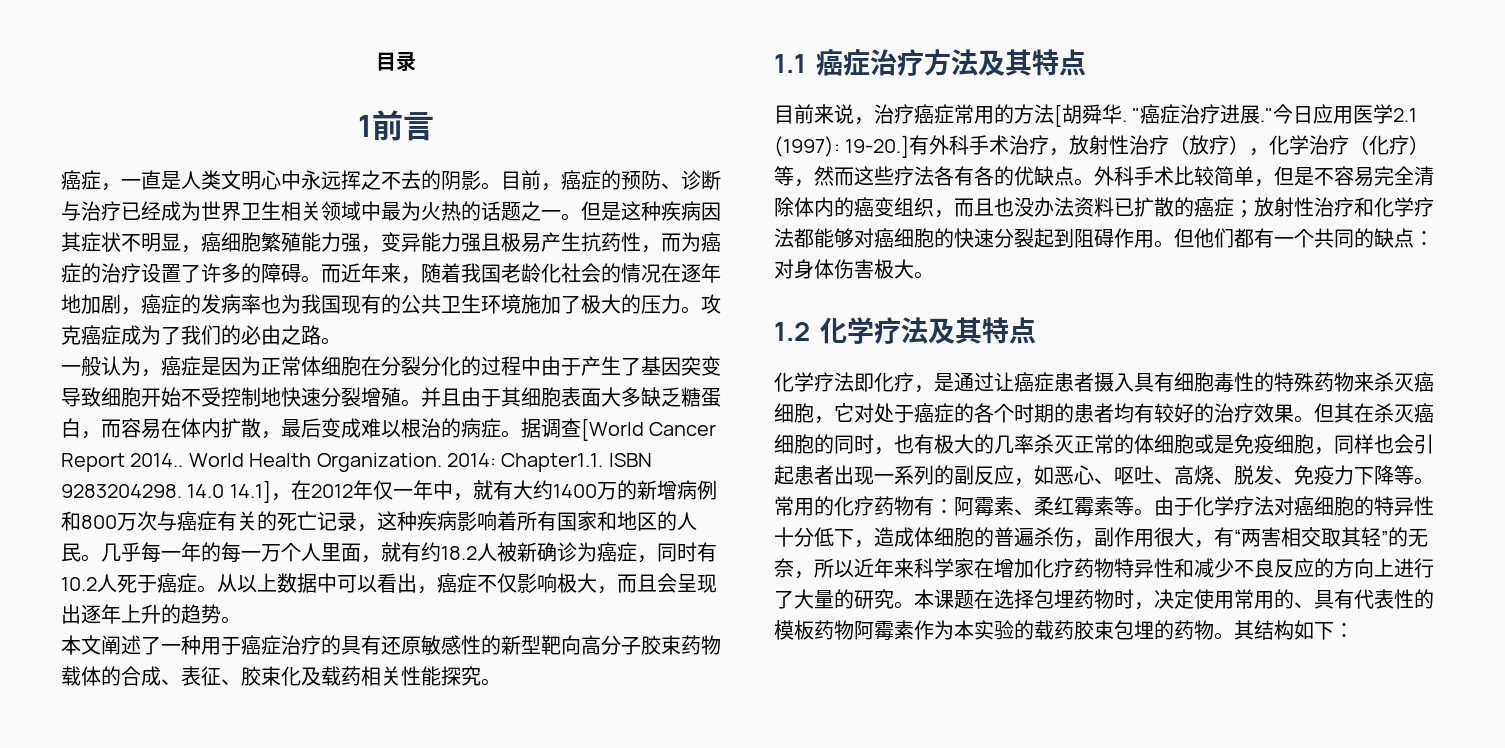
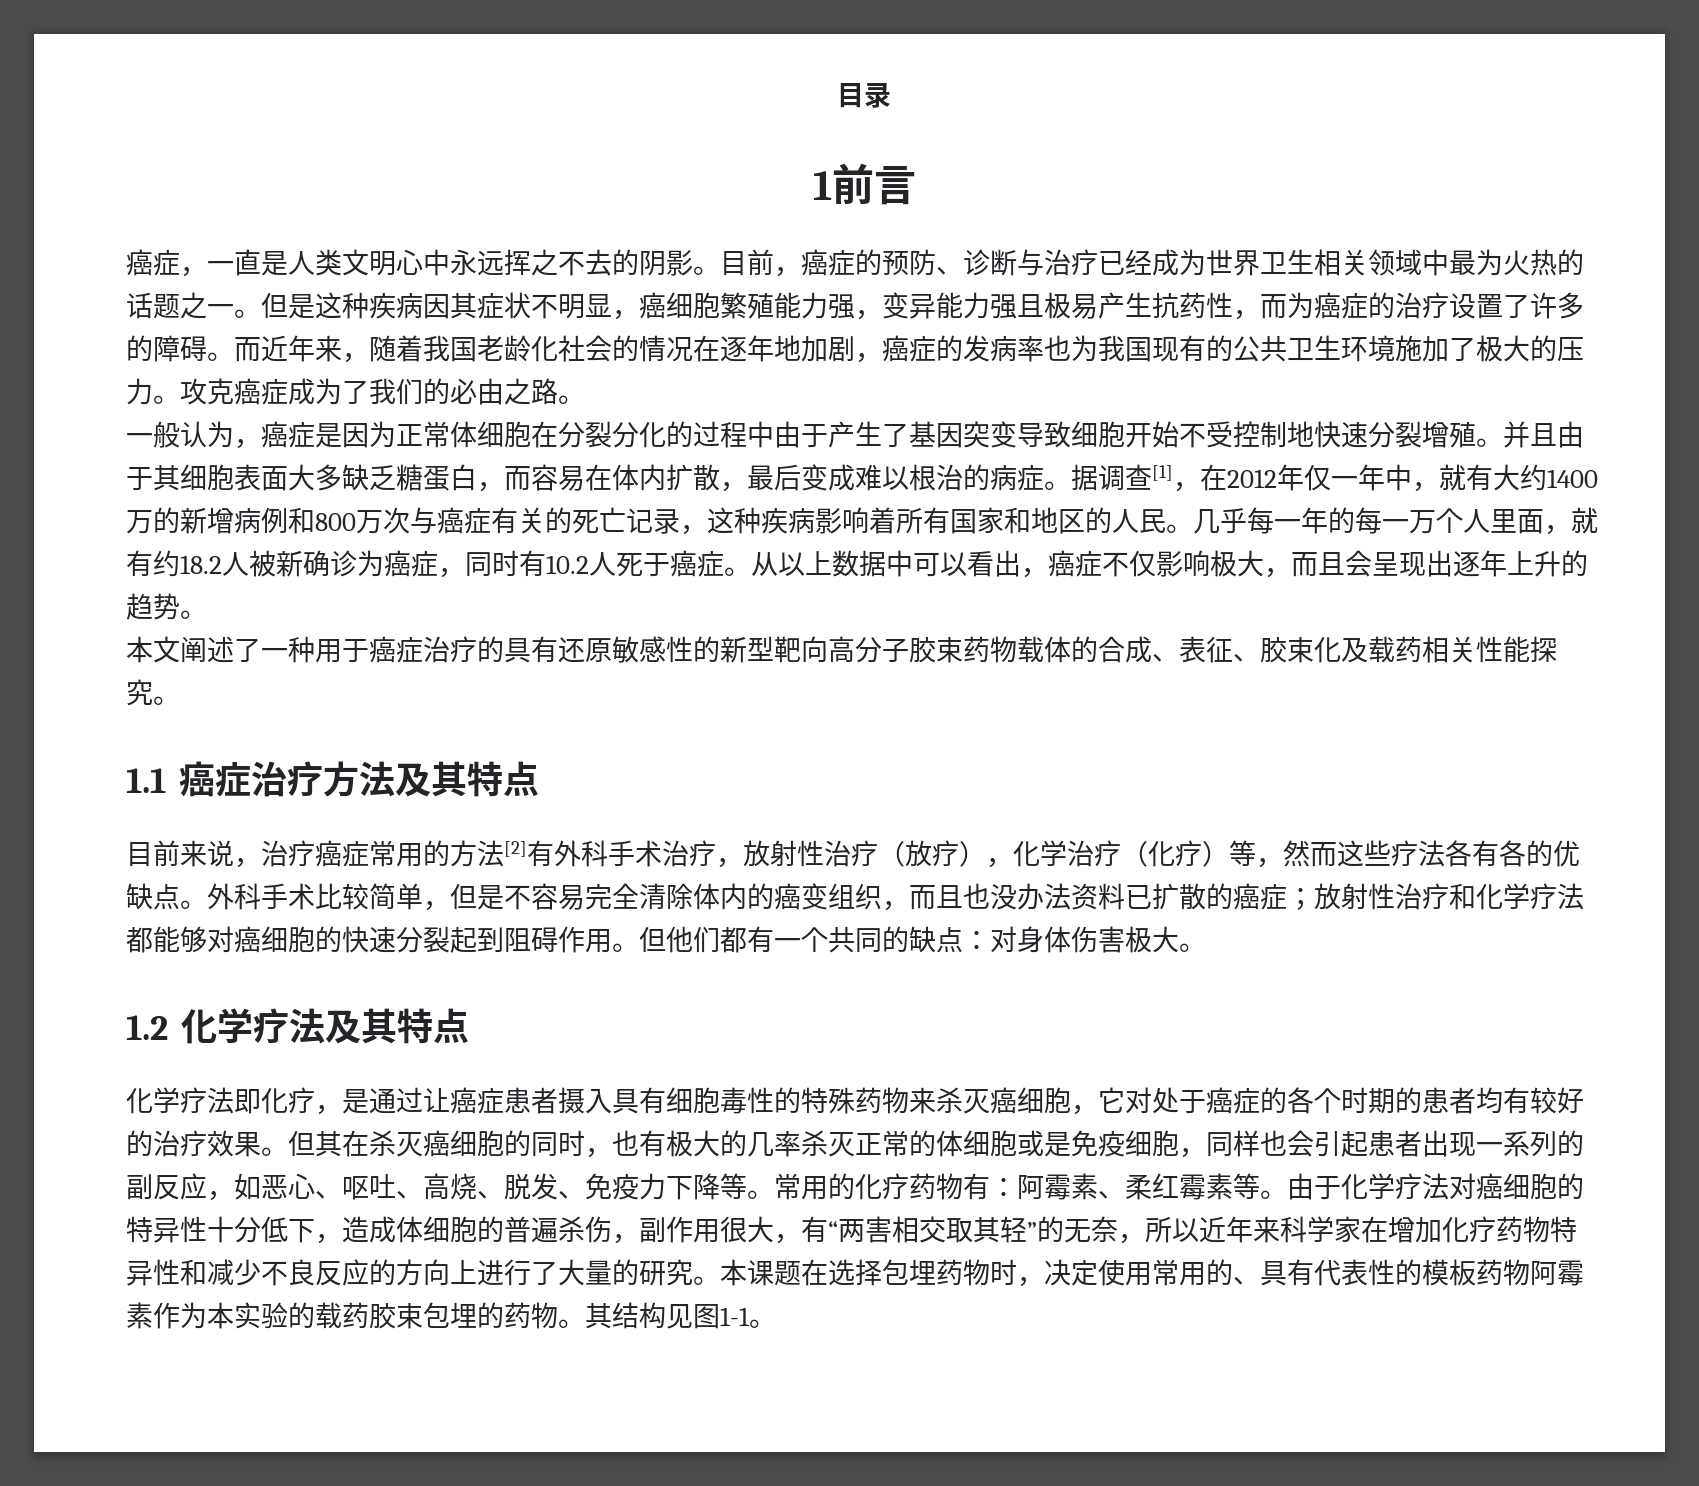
- 据调查[World Cancer Report 2014.. World Health Organization. 2014: Chapter1.1. ISBN 9283204298. 14.0 14.1]，在2012年仅一年中，就有大约1400万的新增病例和800万次与癌症有关的死亡记录，这种疾病影响着所有国家和地区的人民。
+ 据调查[1]，在2012年仅一年中，就有大约1400万的新增病例和800万次与癌症有关的死亡记录，这种疾病影响着所有国家和地区的人民。
- 目前来说，治疗癌症常用的方法[胡舜华. "癌症治疗进展."今日应用医学2.1 (1997): 19-20.]有外科手术治疗，放射性治疗（放疗），化学治疗（化疗）等，然而这些疗法各有各的优缺点。
+ 目前来说，治疗癌症常用的方法[2]有外科手术治疗，放射性治疗（放疗），化学治疗（化疗）等，然而这些疗法各有各的优缺点。
- 其结构如下：
+ 其结构见图1-1。

